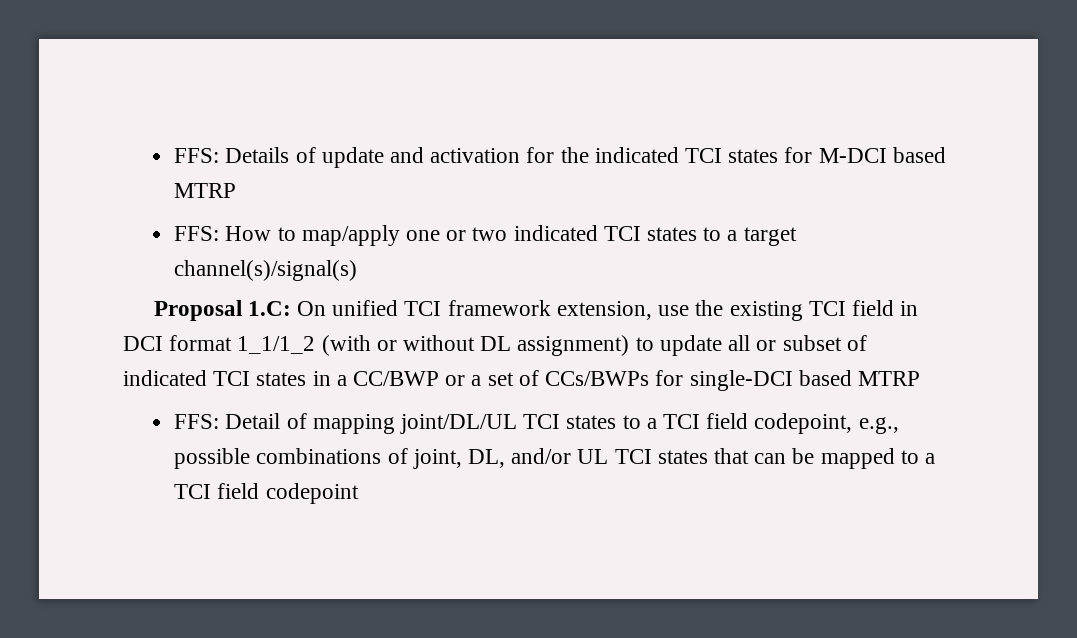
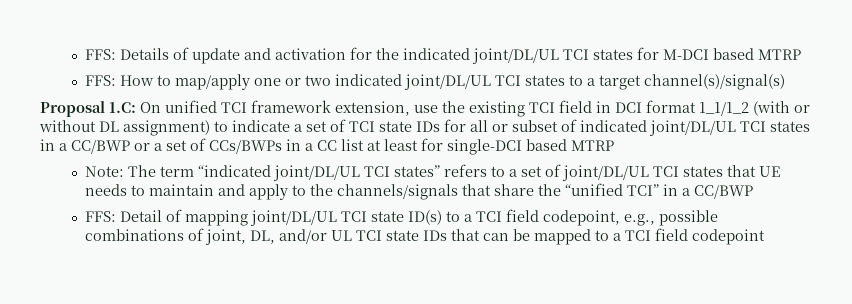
- FFS: Details of update and activation for the indicated TCI states for M-DCI based MTRP
+ FFS: Details of update and activation for the indicated joint/DL/UL TCI states for M-DCI based MTRP
- FFS: How to map/apply one or two indicated TCI states to a target channel(s)/signal(s)
+ FFS: How to map/apply one or two indicated joint/DL/UL TCI states to a target channel(s)/signal(s)
- Proposal 1.C: On unified TCI framework extension, use the existing TCI field in DCI format 1_1/1_2 (with or without DL assignment) to update all or subset of indicated TCI states in a CC/BWP or a set of CCs/BWPs for single-DCI based MTRP
+ Proposal 1.C: On unified TCI framework extension, use the existing TCI field in DCI format 1_1/1_2 (with or without DL assignment) to indicate a set of TCI state IDs for all or subset of indicated joint/DL/UL TCI states in a CC/BWP or a set of CCs/BWPs in a CC list at least for single-DCI based MTRP
+ Note: The term “indicated joint/DL/UL TCI states” refers to a set of joint/DL/UL TCI states that UE needs to maintain and apply to the channels/signals that share the “unified TCI” in a CC/BWP
- FFS: Detail of mapping joint/DL/UL TCI states to a TCI field codepoint, e.g., possible combinations of joint, DL, and/or UL TCI states that can be mapped to a TCI field codepoint
+ FFS: Detail of mapping joint/DL/UL TCI state ID(s) to a TCI field codepoint, e.g., possible combinations of joint, DL, and/or UL TCI state IDs that can be mapped to a TCI field codepoint

